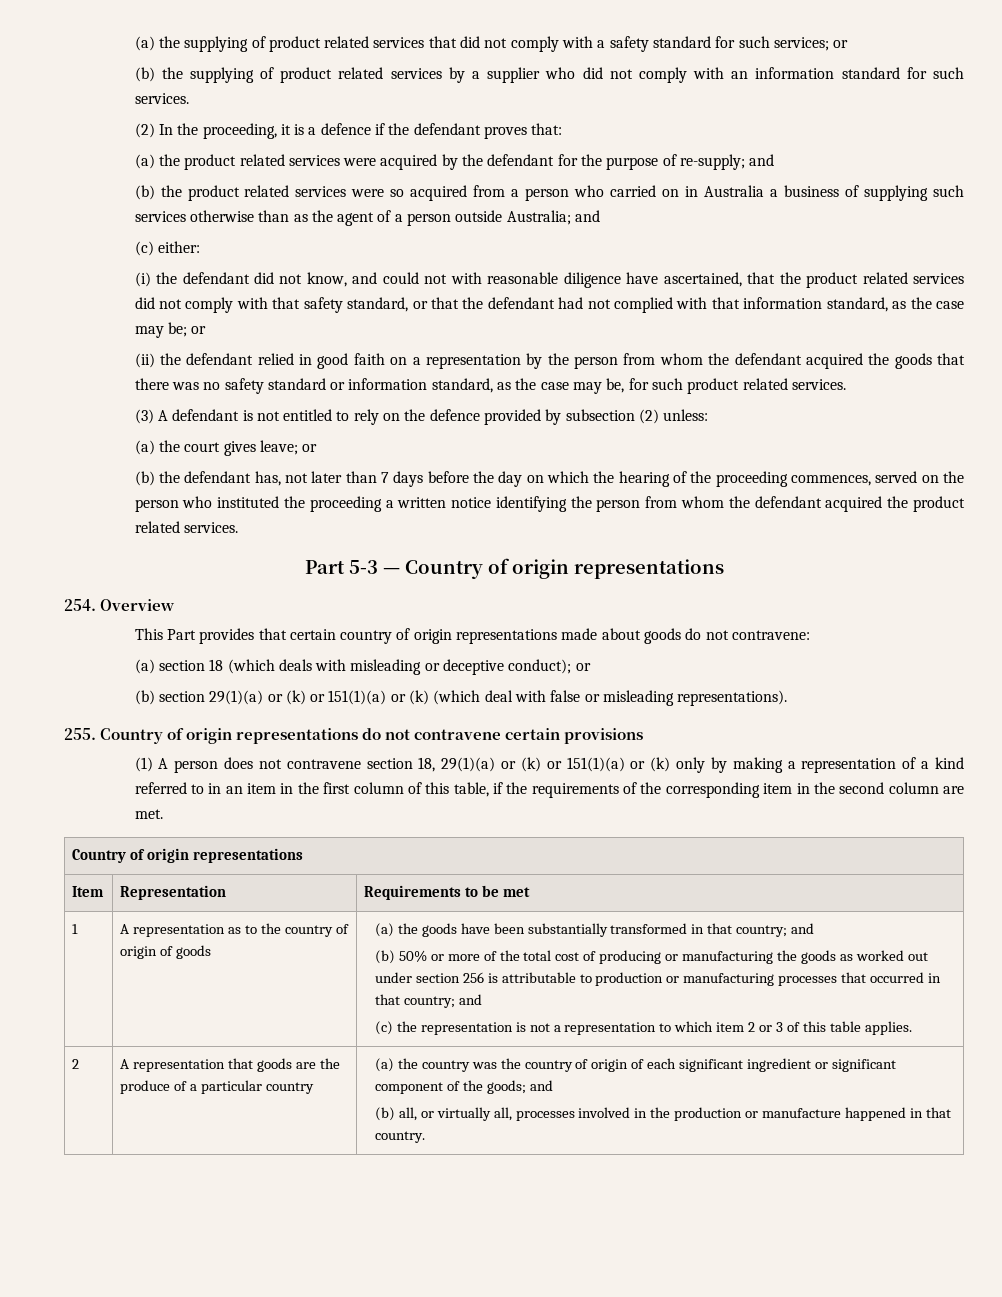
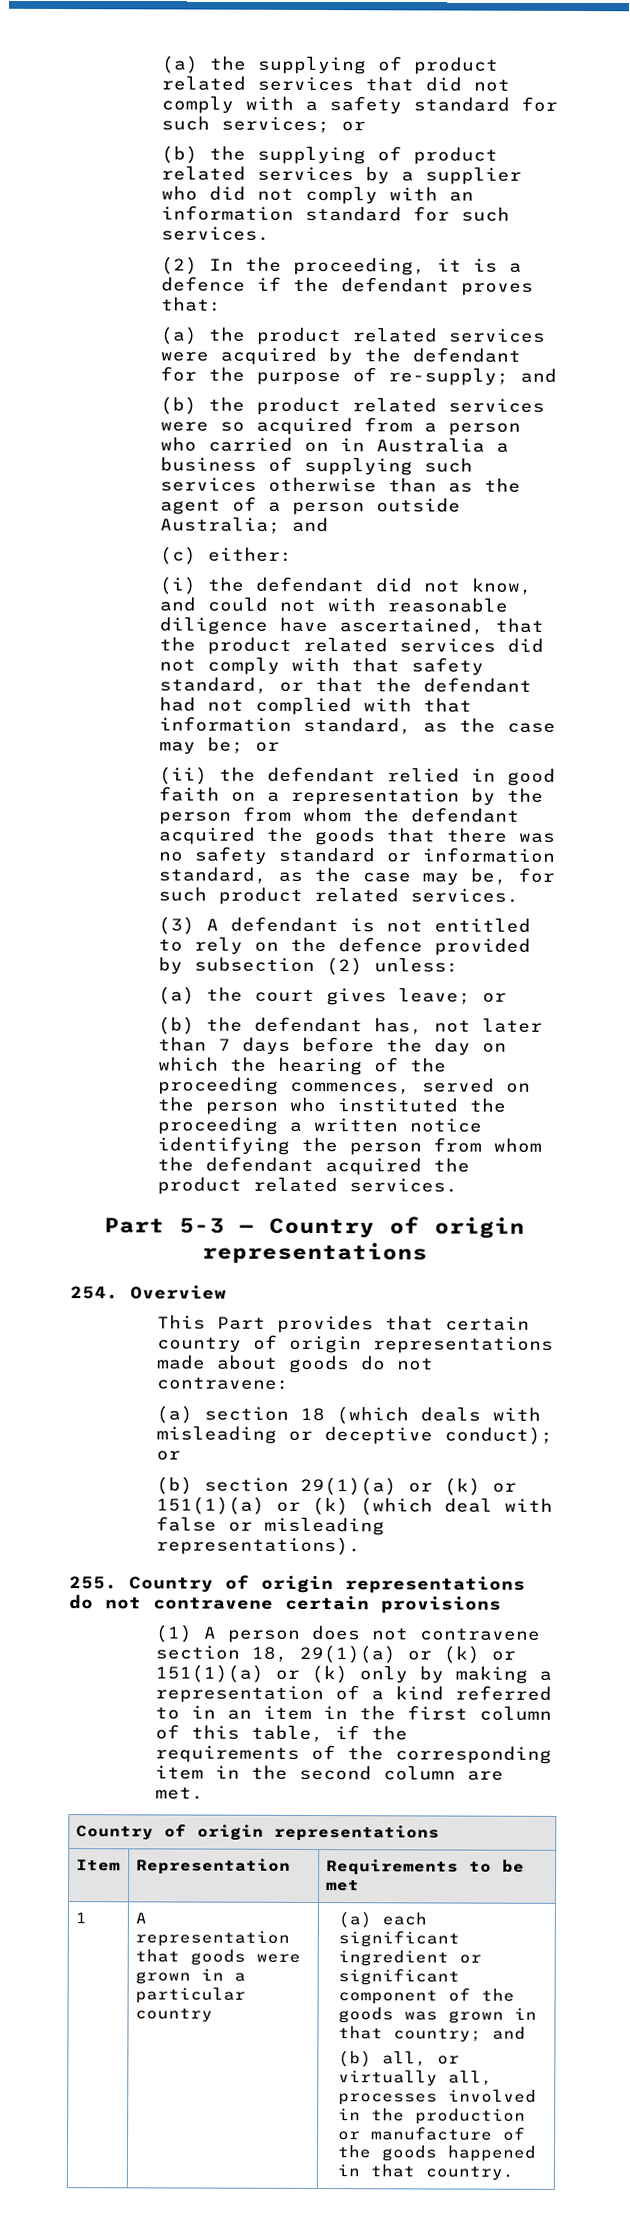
- A representation as to the country of origin of goods | (a) the goods have been substantially transformed in that country; and
- (b) 50% or more of the total cost of producing or manufacturing the goods as worked out under section 256 is attributable to production or manufacturing processes that occurred in that country; and
- (c) the representation is not a representation to which item 2 or 3 of this table applies.
- 2
- A representation that goods are the produce of a particular country
+ A representation that goods were grown in a particular country
- (a) the country was the country of origin of each significant ingredient or significant component of the goods; and
+ (a) each significant ingredient or significant component of the goods was grown in that country; and
- (b) all, or virtually all, processes involved in the production or manufacture happened in that country.
+ (b) all, or virtually all, processes involved in the production or manufacture of the goods happened in that country.

